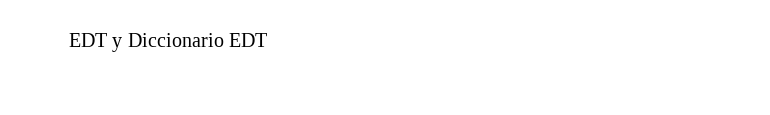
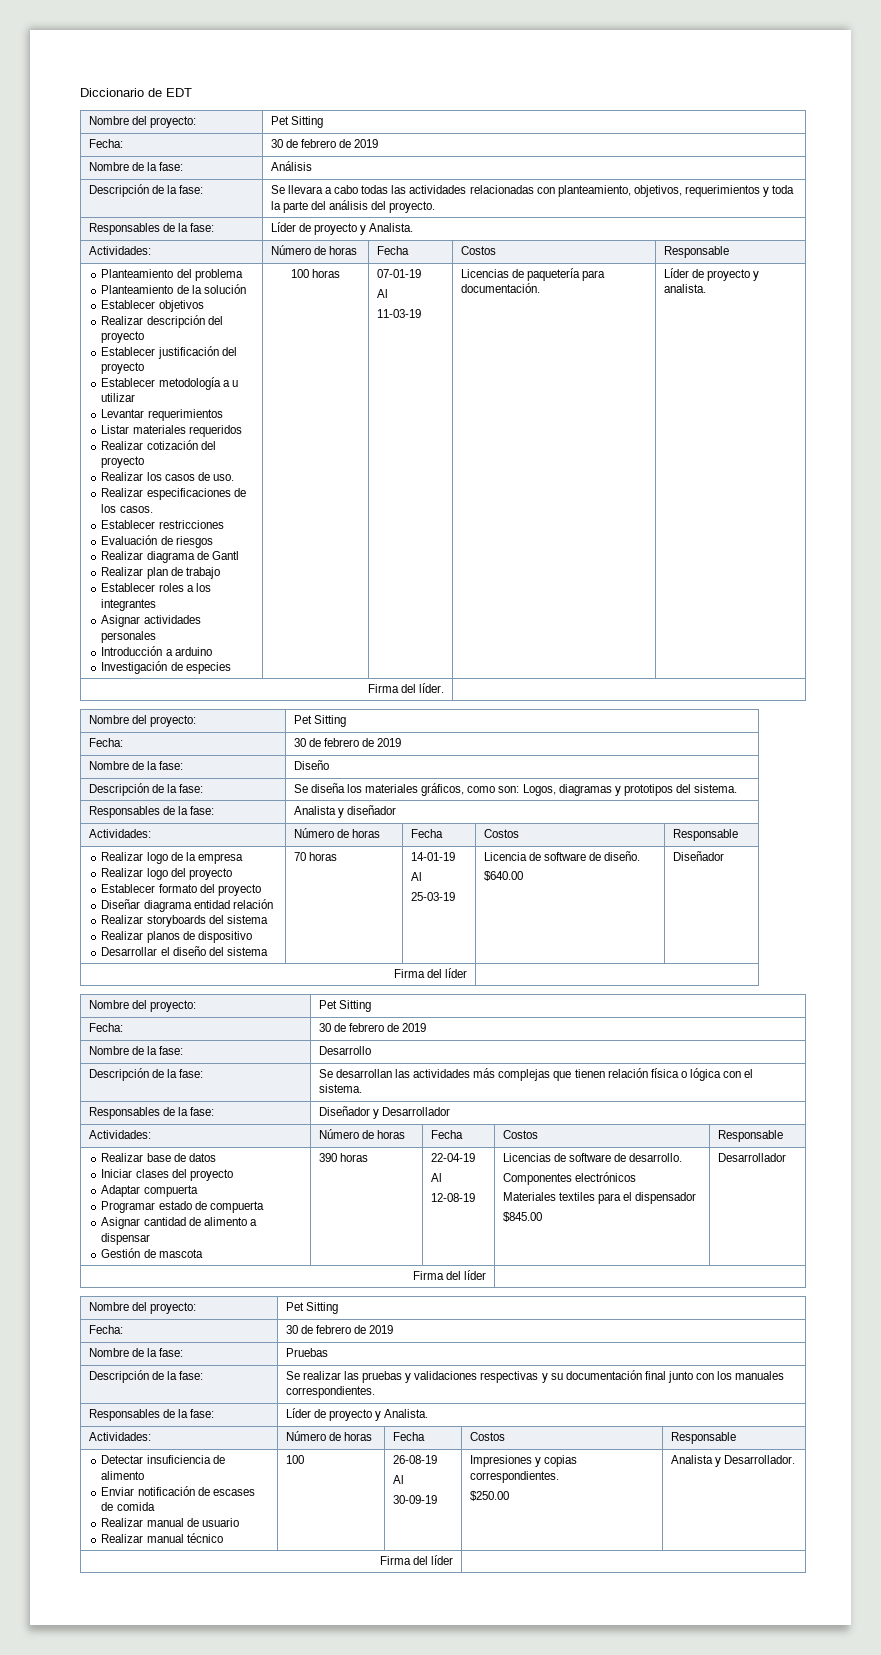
- EDT y Diccionario EDT
+ Diccionario de EDT
+ Nombre del proyecto: | Pet Sitting
+ Fecha: | 30 de febrero de 2019
+ Nombre de la fase: | Análisis
+ Descripción de la fase: | Se llevara a cabo todas las actividades relacionadas con planteamiento, objetivos, requerimientos y toda la parte del análisis del proyecto.
+ Responsables de la fase: | Líder de proyecto y Analista.
+ Actividades: | Número de horas | Fecha | Costos | Responsable
+ Planteamiento del problema
+ Planteamiento de la solución
+ Establecer objetivos
+ Realizar descripción del proyecto
+ Establecer justificación del proyecto
+ Establecer metodología a u utilizar
+ Levantar requerimientos
+ Listar materiales requeridos
+ Realizar cotización del proyecto
+ Realizar los casos de uso.
+ Realizar especificaciones de los casos.
+ Establecer restricciones
+ Evaluación de riesgos
+ Realizar diagrama de Gantl
+ Realizar plan de trabajo
+ Establecer roles a los integrantes
+ Asignar actividades personales
+ Introducción a arduino
+ Investigación de especies | 100 horas | 07-01-19
+ Al
+ 11-03-19 | Licencias de paquetería para documentación. | Líder de proyecto y analista.
+ Firma del líder. |
+ Nombre del proyecto: | Pet Sitting
+ Fecha: | 30 de febrero de 2019
+ Nombre de la fase: | Diseño
+ Descripción de la fase: | Se diseña los materiales gráficos, como son: Logos, diagramas y prototipos del sistema.
+ Responsables de la fase: | Analista y diseñador
+ Actividades: | Número de horas | Fecha | Costos | Responsable
+ Realizar logo de la empresa
+ Realizar logo del proyecto
+ Establecer formato del proyecto
+ Diseñar diagrama entidad relación
+ Realizar storyboards del sistema
+ Realizar planos de dispositivo
+ Desarrollar el diseño del sistema | 70 horas | 14-01-19
+ Al
+ 25-03-19 | Licencia de software de diseño.
+ $640.00 | Diseñador
+ Firma del líder |
+ Nombre del proyecto: | Pet Sitting
+ Fecha: | 30 de febrero de 2019
+ Nombre de la fase: | Desarrollo
+ Descripción de la fase: | Se desarrollan las actividades más complejas que tienen relación física o lógica con el sistema.
+ Responsables de la fase: | Diseñador y Desarrollador
+ Actividades: | Número de horas | Fecha | Costos | Responsable
+ Realizar base de datos
+ Iniciar clases del proyecto
+ Adaptar compuerta
+ Programar estado de compuerta
+ Asignar cantidad de alimento a dispensar
+ Gestión de mascota | 390 horas | 22-04-19
+ Al
+ 12-08-19 | Licencias de software de desarrollo.
+ Componentes electrónicos
+ Materiales textiles para el dispensador
+ $845.00 | Desarrollador
+ Firma del líder |
+ Nombre del proyecto: | Pet Sitting
+ Fecha: | 30 de febrero de 2019
+ Nombre de la fase: | Pruebas
+ Descripción de la fase: | Se realizar las pruebas y validaciones respectivas y su documentación final junto con los manuales correspondientes.
+ Responsables de la fase: | Líder de proyecto y Analista.
+ Actividades: | Número de horas | Fecha | Costos | Responsable
+ Detectar insuficiencia de alimento
+ Enviar notificación de escases de comida
+ Realizar manual de usuario
+ Realizar manual técnico | 100 | 26-08-19
+ Al
+ 30-09-19 | Impresiones y copias correspondientes.
+ $250.00 | Analista y Desarrollador.
+ Firma del líder |

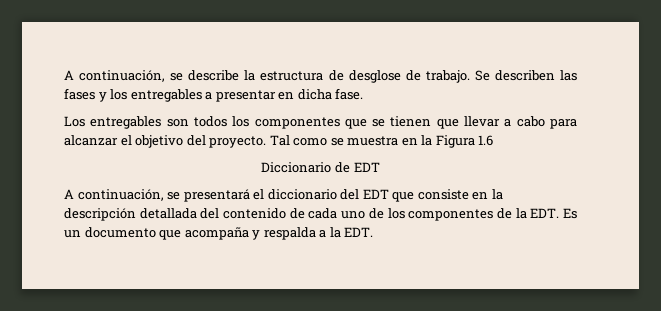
+ A continuación, se describe la estructura de desglose de trabajo. Se describen las fases y los entregables a presentar en dicha fase.
+ Los entregables son todos los componentes que se tienen que llevar a cabo para alcanzar el objetivo del proyecto. Tal como se muestra en la Figura 1.6
  Diccionario de EDT
- Nombre del proyecto: | Pet Sitting
- Fecha: | 30 de febrero de 2019
- Nombre de la fase: | Análisis
- Descripción de la fase: | Se llevara a cabo todas las actividades relacionadas con planteamiento, objetivos, requerimientos y toda la parte del análisis del proyecto.
- Responsables de la fase: | Líder de proyecto y Analista.
- Actividades: | Número de horas | Fecha | Costos | Responsable
- Planteamiento del problema
- Planteamiento de la solución
- Establecer objetivos
- Realizar descripción del proyecto
- Establecer justificación del proyecto
- Establecer metodología a u utilizar
- Levantar requerimientos
- Listar materiales requeridos
- Realizar cotización del proyecto
- Realizar los casos de uso.
- Realizar especificaciones de los casos.
- Establecer restricciones
- Evaluación de riesgos
- Realizar diagrama de Gantl
- Realizar plan de trabajo
- Establecer roles a los integrantes
- Asignar actividades personales
- Introducción a arduino
- Investigación de especies | 100 horas | 07-01-19
- Al
- 11-03-19 | Licencias de paquetería para documentación. | Líder de proyecto y analista.
- Firma del líder. |
- Nombre del proyecto: | Pet Sitting
- Fecha: | 30 de febrero de 2019
- Nombre de la fase: | Diseño
- Descripción de la fase: | Se diseña los materiales gráficos, como son: Logos, diagramas y prototipos del sistema.
- Responsables de la fase: | Analista y diseñador
- Actividades: | Número de horas | Fecha | Costos | Responsable
- Realizar logo de la empresa
- Realizar logo del proyecto
- Establecer formato del proyecto
- Diseñar diagrama entidad relación
- Realizar storyboards del sistema
- Realizar planos de dispositivo
- Desarrollar el diseño del sistema | 70 horas | 14-01-19
- Al
- 25-03-19 | Licencia de software de diseño.
- $640.00 | Diseñador
- Firma del líder |
- Nombre del proyecto: | Pet Sitting
- Fecha: | 30 de febrero de 2019
- Nombre de la fase: | Desarrollo
- Descripción de la fase: | Se desarrollan las actividades más complejas que tienen relación física o lógica con el sistema.
- Responsables de la fase: | Diseñador y Desarrollador
- Actividades: | Número de horas | Fecha | Costos | Responsable
- Realizar base de datos
- Iniciar clases del proyecto
- Adaptar compuerta
- Programar estado de compuerta
- Asignar cantidad de alimento a dispensar
- Gestión de mascota | 390 horas | 22-04-19
- Al
- 12-08-19 | Licencias de software de desarrollo.
- Componentes electrónicos
- Materiales textiles para el dispensador
- $845.00 | Desarrollador
- Firma del líder |
- Nombre del proyecto: | Pet Sitting
- Fecha: | 30 de febrero de 2019
- Nombre de la fase: | Pruebas
- Descripción de la fase: | Se realizar las pruebas y validaciones respectivas y su documentación final junto con los manuales correspondientes.
- Responsables de la fase: | Líder de proyecto y Analista.
- Actividades: | Número de horas | Fecha | Costos | Responsable
- Detectar insuficiencia de alimento
- Enviar notificación de escases de comida
- Realizar manual de usuario
- Realizar manual técnico | 100 | 26-08-19
- Al
- 30-09-19 | Impresiones y copias correspondientes.
- $250.00 | Analista y Desarrollador.
- Firma del líder |
+ A continuación, se presentará el diccionario del EDT que consiste en la descripción detallada del contenido de cada uno de los componentes de la EDT. Es un documento que acompaña y respalda a la EDT.

